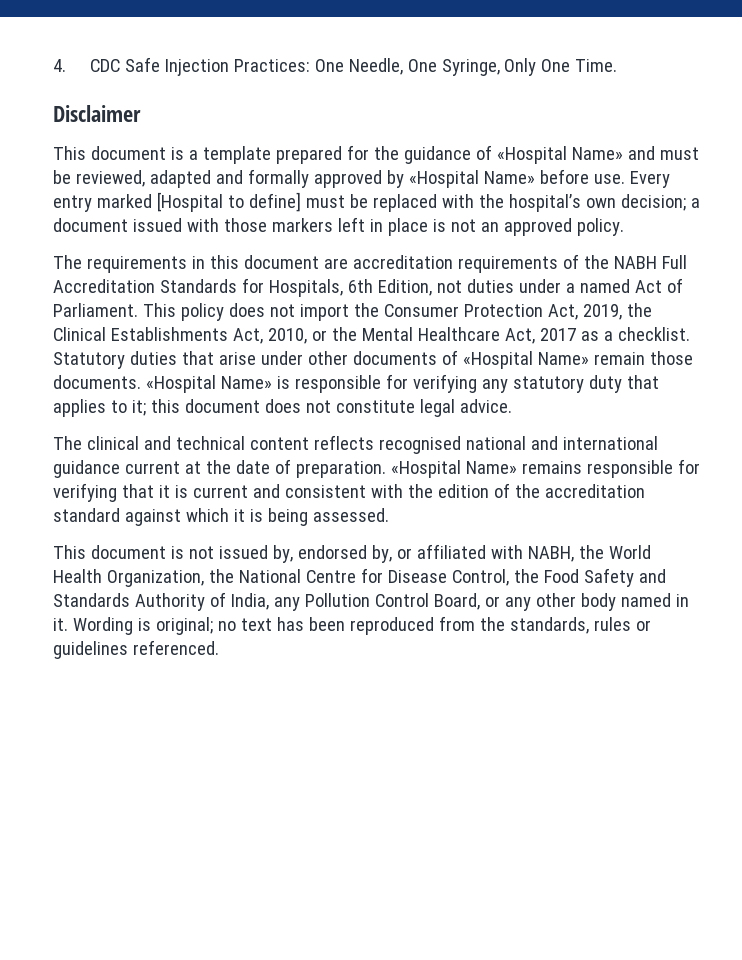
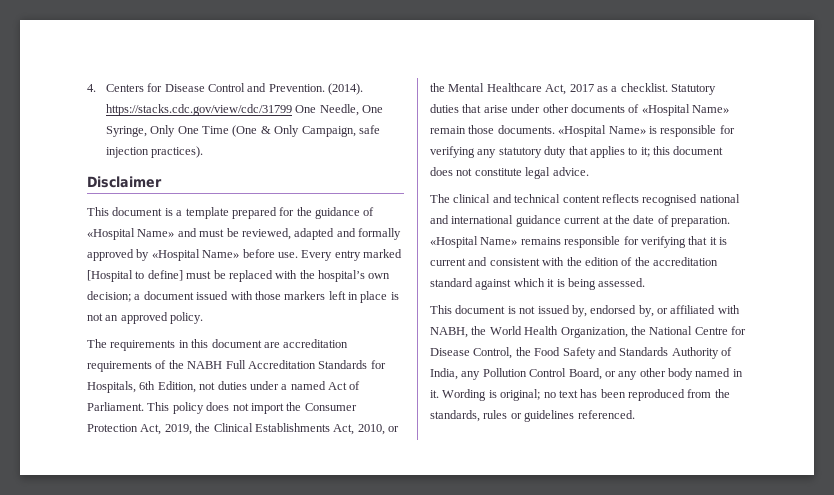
- 4. CDC Safe Injection Practices: One Needle, One Syringe, Only One Time.
+ 4. Centers for Disease Control and Prevention. (2014). https://stacks.cdc.gov/view/cdc/31799 One Needle, One Syringe, Only One Time (One & Only Campaign, safe injection practices).

